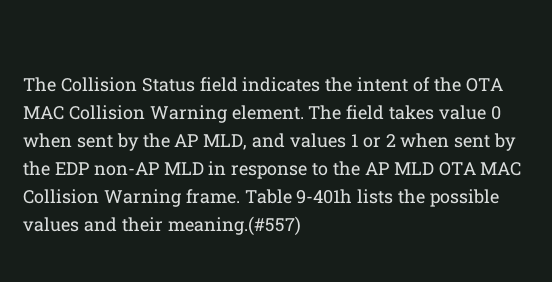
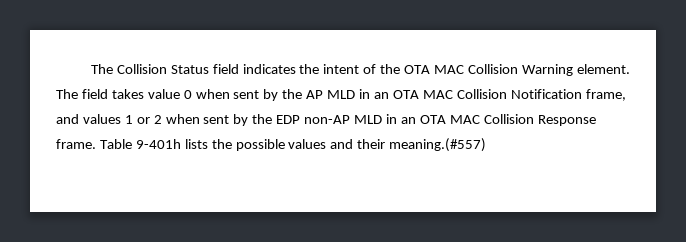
- The field takes value 0 when sent by the AP MLD, and values 1 or 2 when sent by the EDP non-AP MLD in response to the AP MLD OTA MAC Collision Warning frame.
+ The field takes value 0 when sent by the AP MLD in an OTA MAC Collision Notification frame, and values 1 or 2 when sent by the EDP non-AP MLD in an OTA MAC Collision Response frame.

